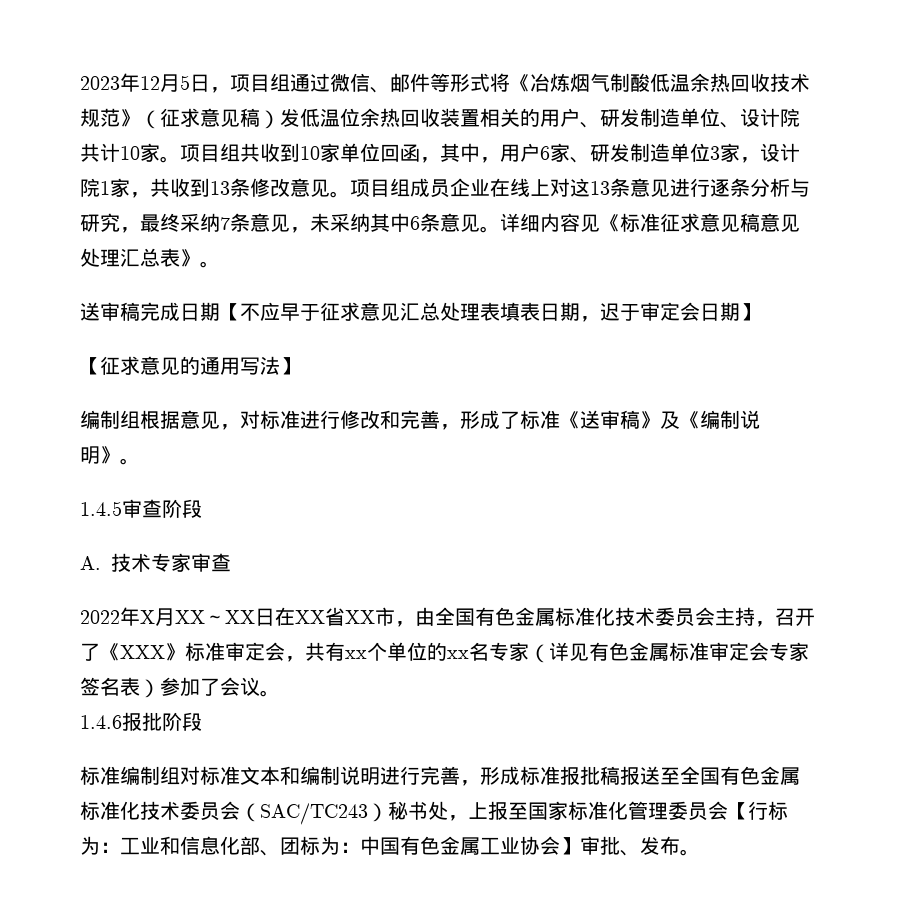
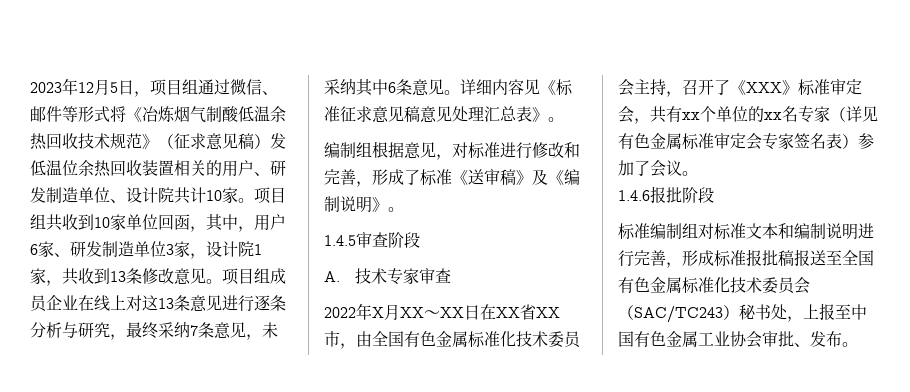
- 送审稿完成日期【不应早于征求意见汇总处理表填表日期，迟于审定会日期】
- 【征求意见的通用写法】
- 标准编制组对标准文本和编制说明进行完善，形成标准报批稿报送至全国有色金属标准化技术委员会（SAC/TC243）秘书处，上报至国家标准化管理委员会【行标为：工业和信息化部、团标为：中国有色金属工业协会】审批、发布。
+ 标准编制组对标准文本和编制说明进行完善，形成标准报批稿报送至全国有色金属标准化技术委员会（SAC/TC243）秘书处，上报至中国有色金属工业协会审批、发布。

